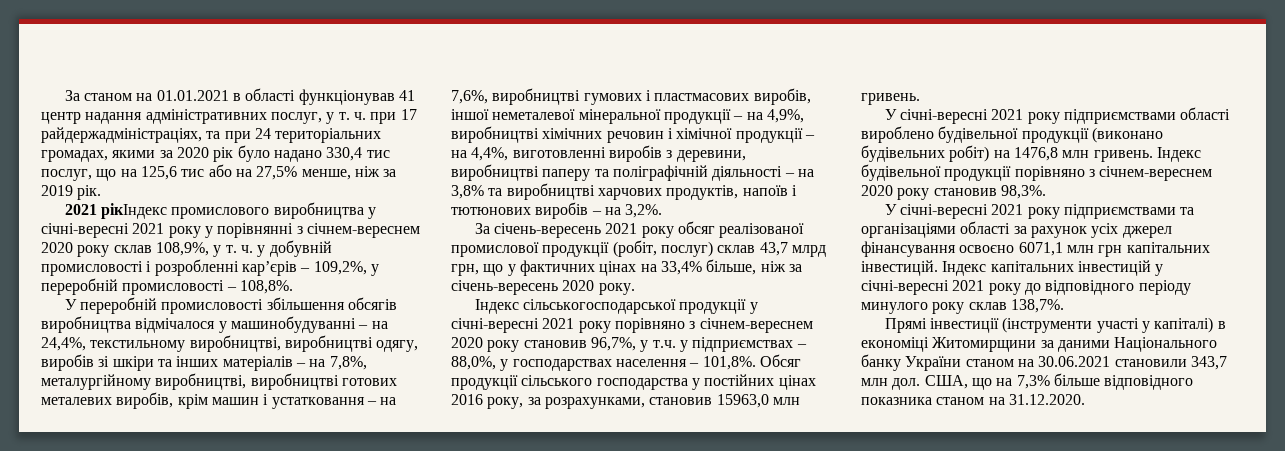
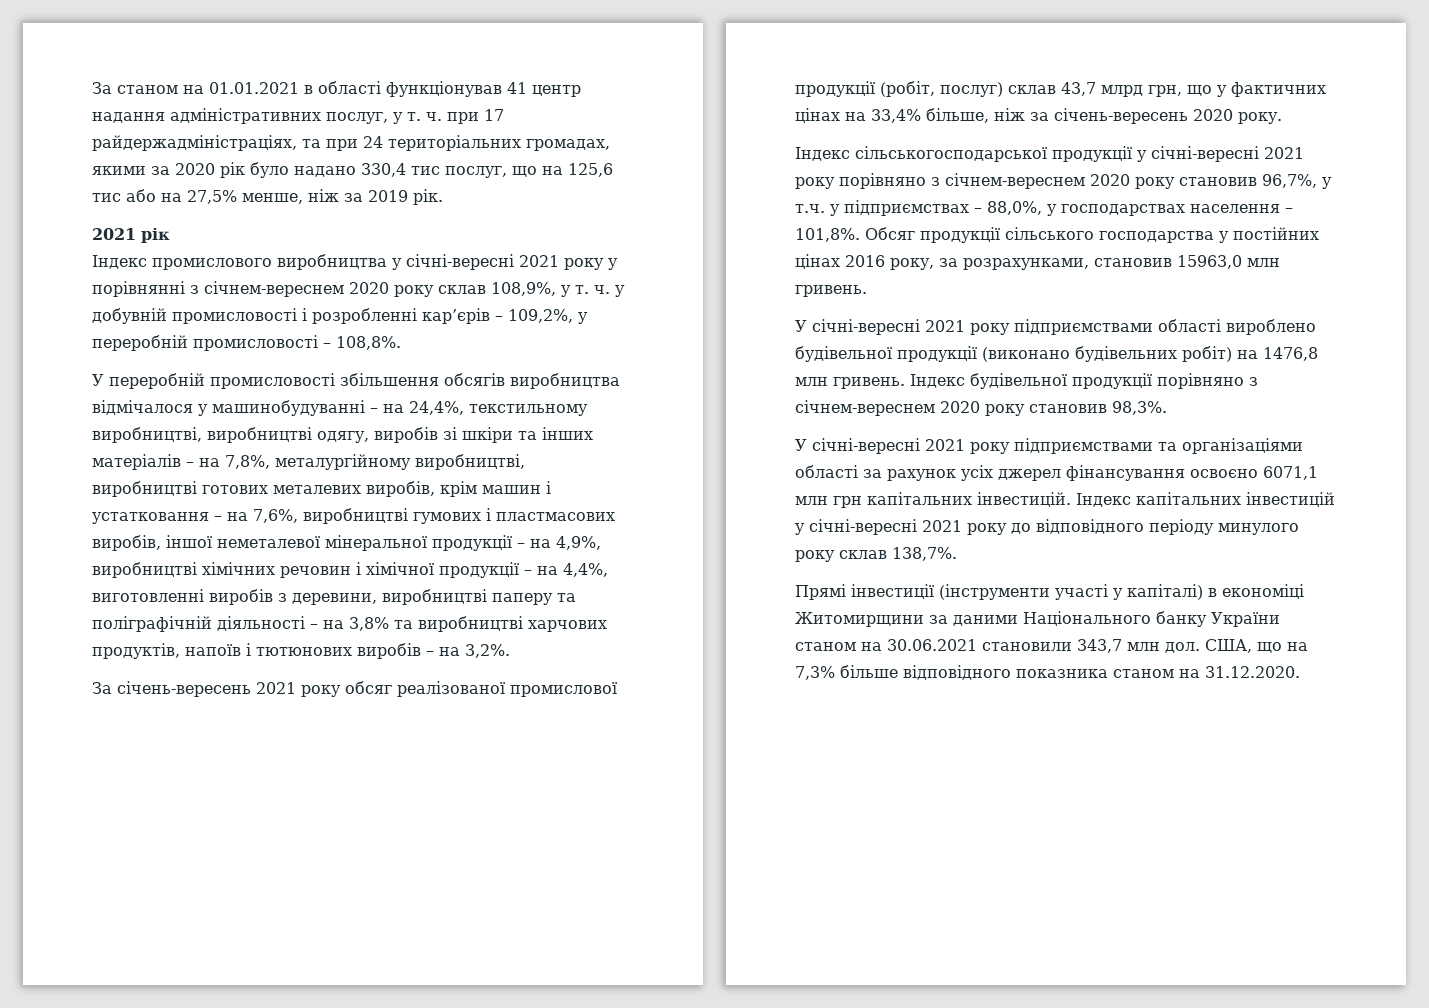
- 2021 рікІндекс промислового виробництва у січні-вересні 2021 року у порівнянні з січнем-вереснем 2020 року склав 108,9%, у т. ч. у добувній промисловості і розробленні кар’єрів – 109,2%, у переробній промисловості – 108,8%.
+ 2021 рік
+ Індекс промислового виробництва у січні-вересні 2021 року у порівнянні з січнем-вереснем 2020 року склав 108,9%, у т. ч. у добувній промисловості і розробленні кар’єрів – 109,2%, у переробній промисловості – 108,8%.

